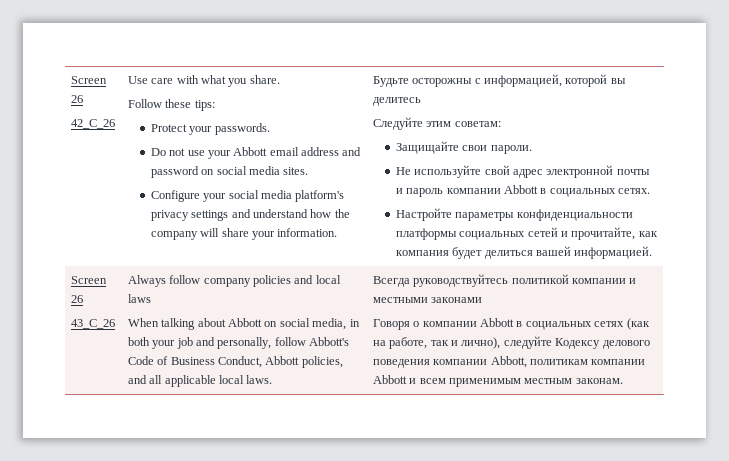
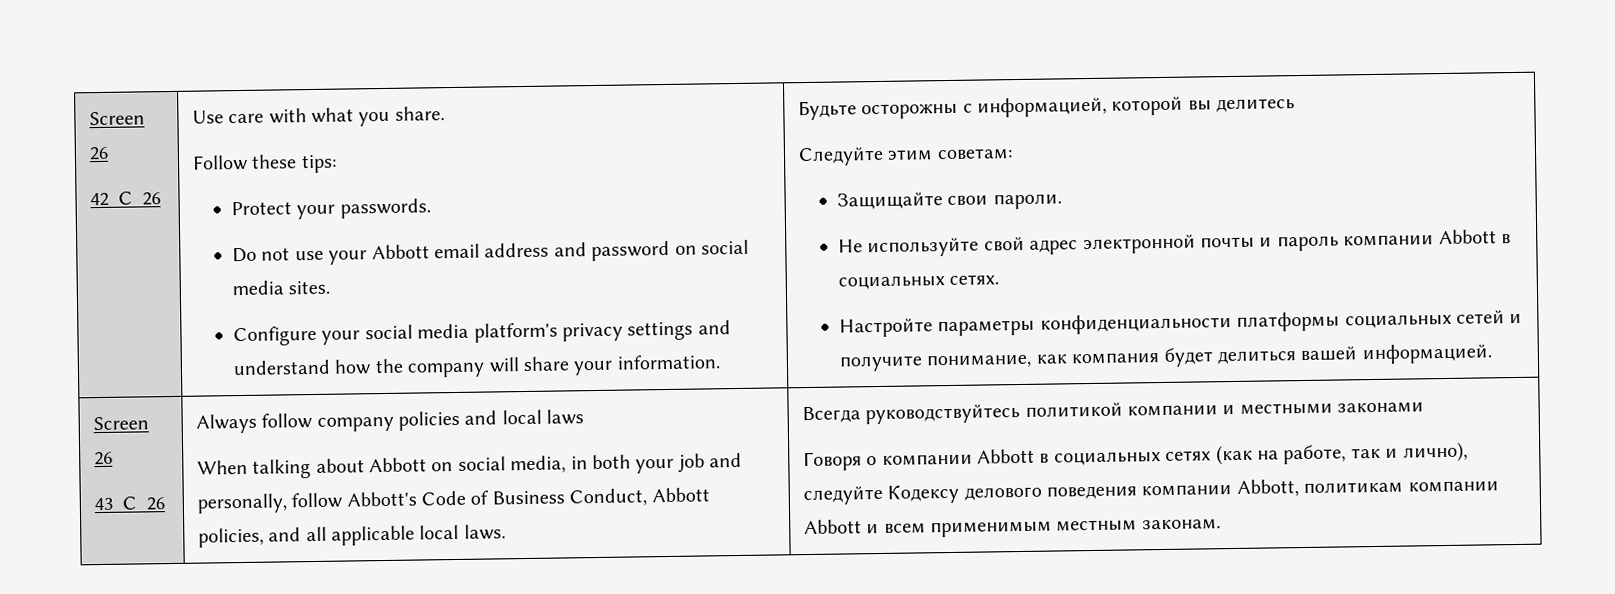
- Настройте параметры конфиденциальности платформы социальных сетей и прочитайте, как компания будет делиться вашей информацией.
+ Настройте параметры конфиденциальности платформы социальных сетей и получите понимание, как компания будет делиться вашей информацией.

